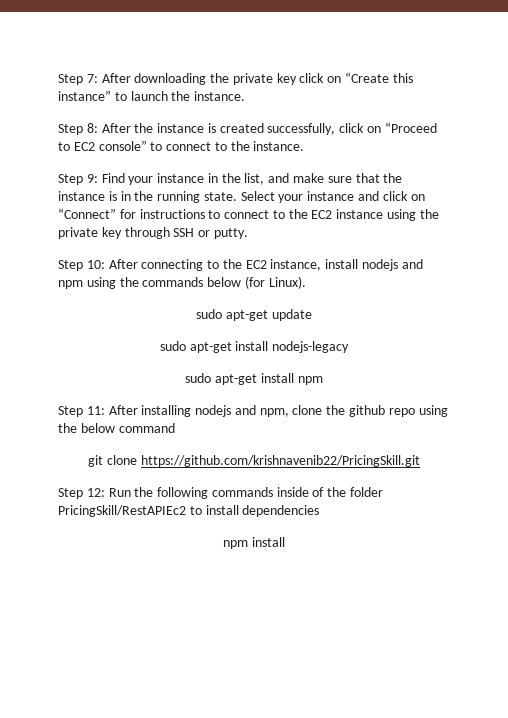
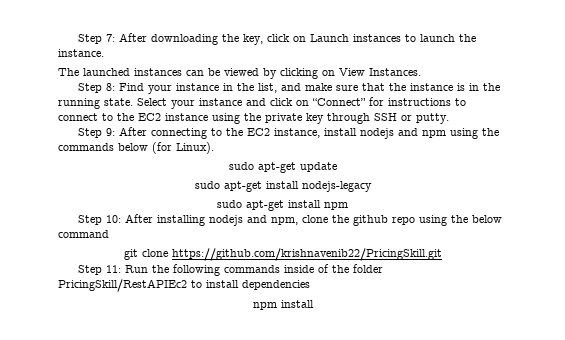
- Step 7: After downloading the private key click on “Create this instance” to launch the instance.
- Step 8: After the instance is created successfully, click on “Proceed to EC2 console” to connect to the instance.
- Step 9: Find your instance in the list, and make sure that the instance is in the running state.
+ Step 7: After downloading the key, click on Launch instances to launch the instance.
+ The launched instances can be viewed by clicking on View Instances.
+ Step 8: Find your instance in the list, and make sure that the instance is in the running state.
- Step 10: After connecting to the EC2 instance, install nodejs and npm using the commands below (for Linux).
+ Step 9: After connecting to the EC2 instance, install nodejs and npm using the commands below (for Linux).
- Step 11: After installing nodejs and npm, clone the github repo using the below command
+ Step 10: After installing nodejs and npm, clone the github repo using the below command
- Step 12: Run the following commands inside of the folder PricingSkill/RestAPIEc2 to install dependencies
+ Step 11: Run the following commands inside of the folder PricingSkill/RestAPIEc2 to install dependencies

